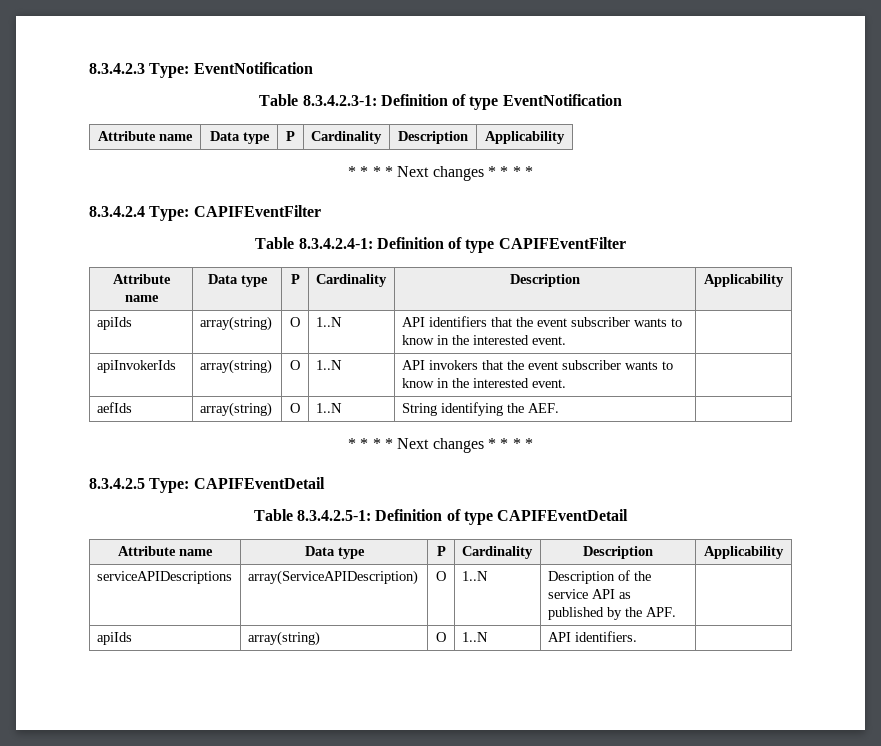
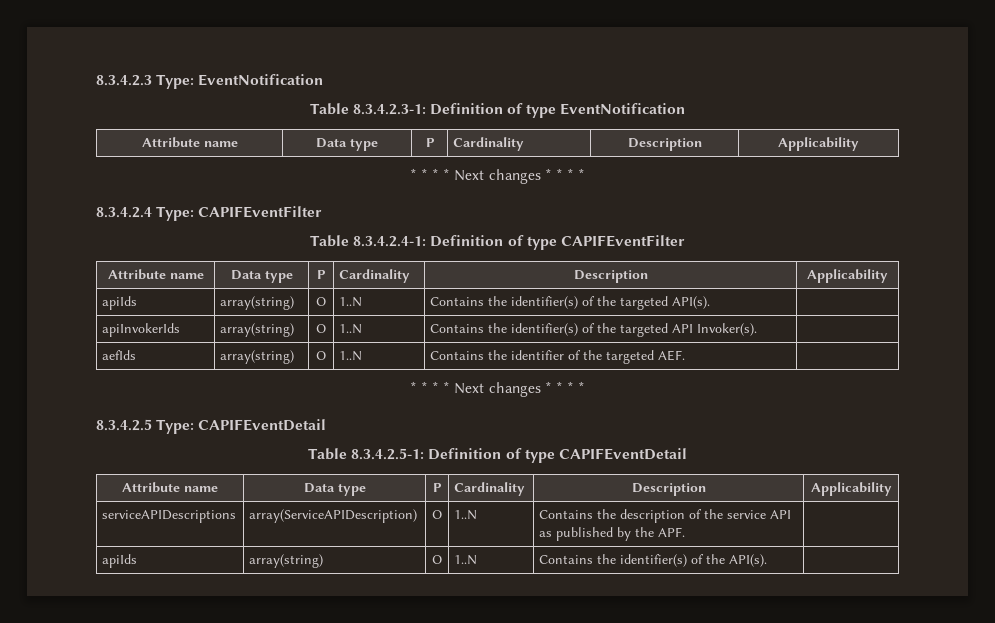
- apiIds | array(string) | O | 1..N | API identifiers that the event subscriber wants to know in the interested event. |
- apiInvokerIds | array(string) | O | 1..N | API invokers that the event subscriber wants to know in the interested event. |
- aefIds | array(string) | O | 1..N | String identifying the AEF. |
+ apiIds | array(string) | O | 1..N | Contains the identifier(s) of the targeted API(s). |
+ apiInvokerIds | array(string) | O | 1..N | Contains the identifier(s) of the targeted API Invoker(s). |
+ aefIds | array(string) | O | 1..N | Contains the identifier of the targeted AEF. |
- serviceAPIDescriptions | array(ServiceAPIDescription) | O | 1..N | Description of the service API as published by the APF. |
+ serviceAPIDescriptions | array(ServiceAPIDescription) | O | 1..N | Contains the description of the service API as published by the APF. |
- apiIds | array(string) | O | 1..N | API identifiers. |
+ apiIds | array(string) | O | 1..N | Contains the identifier(s) of the API(s). |

